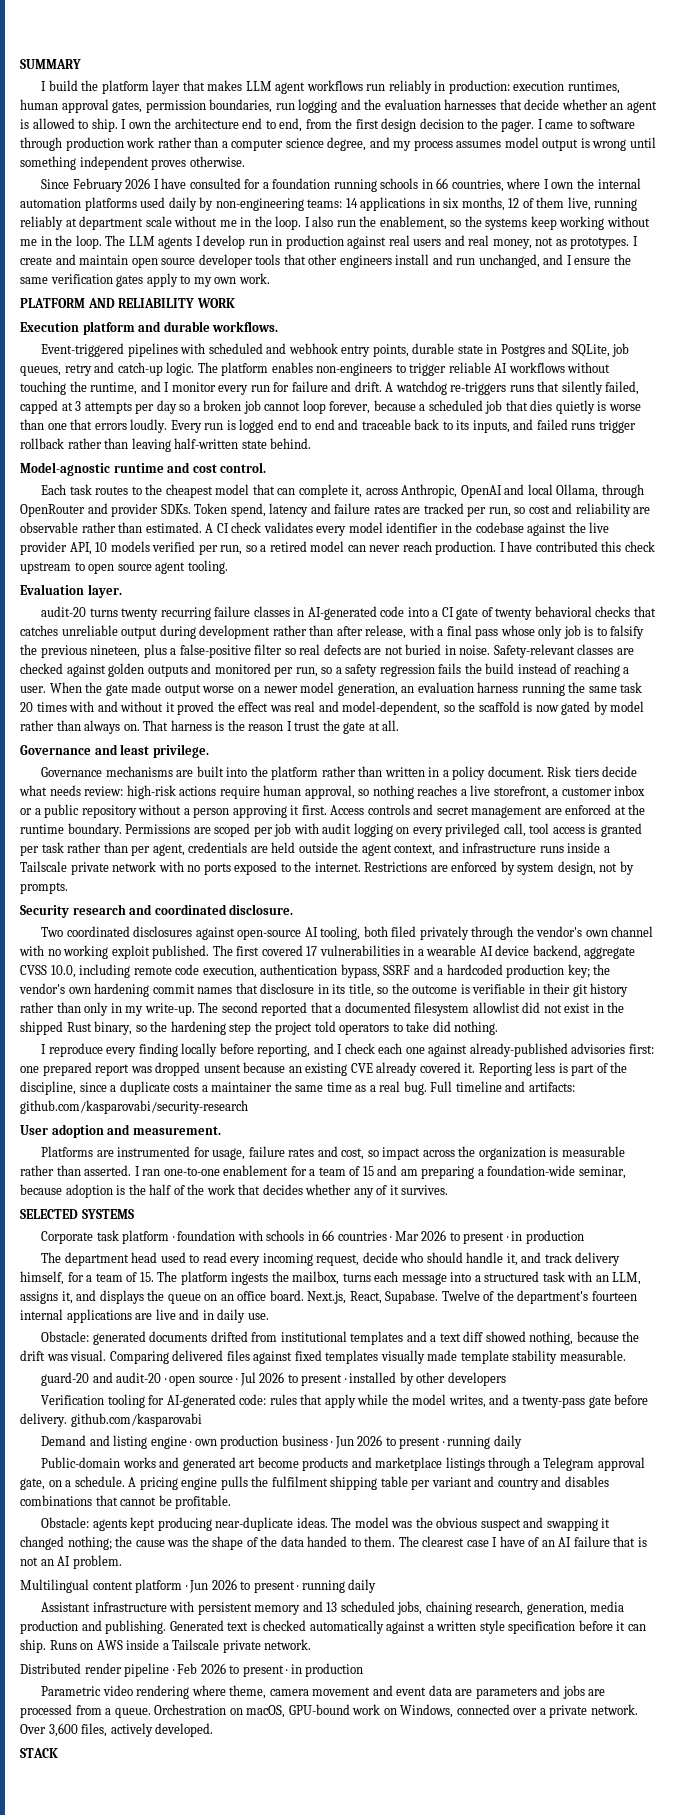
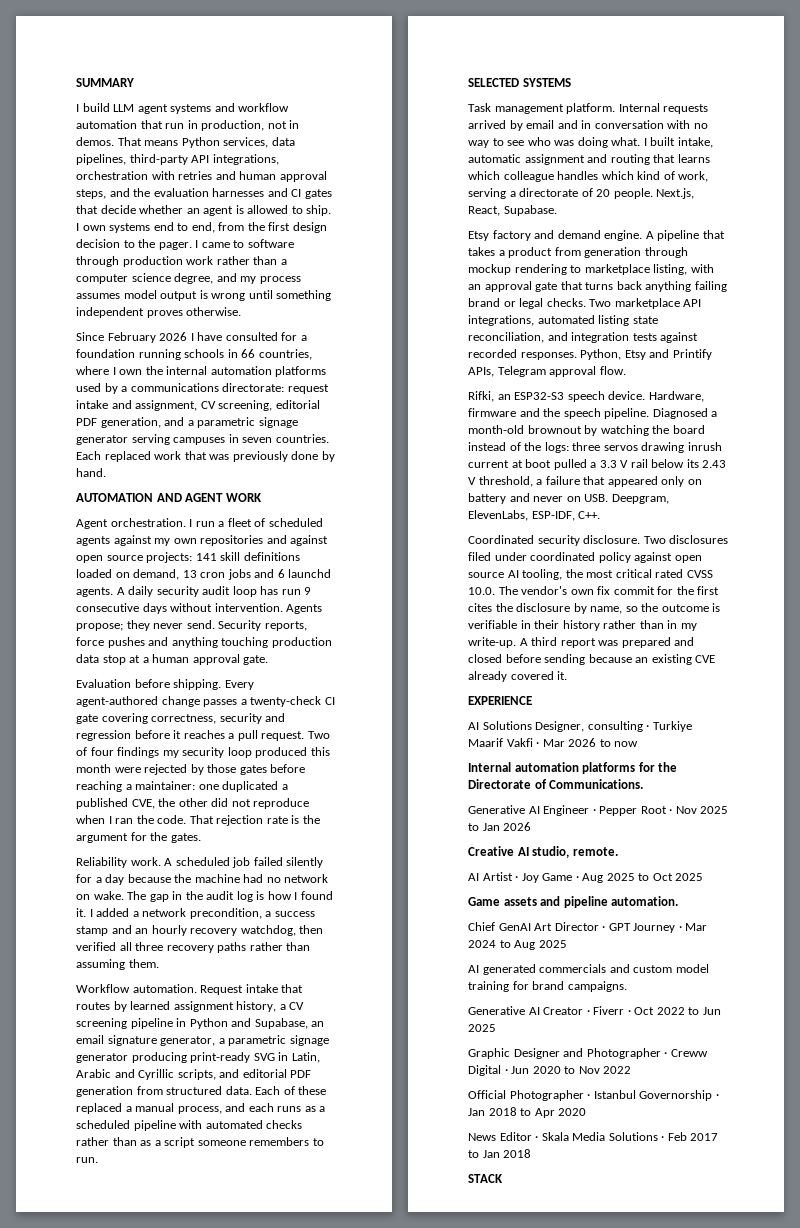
- I build the platform layer that makes LLM agent workflows run reliably in production: execution runtimes, human approval gates, permission boundaries, run logging and the evaluation harnesses that decide whether an agent is allowed to ship.
+ I build LLM agent systems and workflow automation that run in production, not in demos. That means Python services, data pipelines, third-party API integrations, orchestration with retries and human approval steps, and the evaluation harnesses and CI gates that decide whether an agent is allowed to ship.
- I own the architecture end to end, from the first design decision to the pager.
+ I own systems end to end, from the first design decision to the pager.
- Since February 2026 I have consulted for a foundation running schools in 66 countries, where I own the internal automation platforms used daily by non-engineering teams: 14 applications in six months, 12 of them live, running reliably at department scale without me in the loop. I also run the enablement, so the systems keep working without me in the loop. The LLM agents I develop run in production against real users and real money, not as prototypes. I create and maintain open source developer tools that other engineers install and run unchanged, and I ensure the same verification gates apply to my own work.
- PLATFORM AND RELIABILITY WORK
- Execution platform and durable workflows.
- Event-triggered pipelines with scheduled and webhook entry points, durable state in Postgres and SQLite, job queues, retry and catch-up logic. The platform enables non-engineers to trigger reliable AI workflows without touching the runtime, and I monitor every run for failure and drift. A watchdog re-triggers runs that silently failed, capped at 3 attempts per day so a broken job cannot loop forever, because a scheduled job that dies quietly is worse than one that errors loudly. Every run is logged end to end and traceable back to its inputs, and failed runs trigger rollback rather than leaving half-written state behind.
- Model-agnostic runtime and cost control.
- Each task routes to the cheapest model that can complete it, across Anthropic, OpenAI and local Ollama, through OpenRouter and provider SDKs. Token spend, latency and failure rates are tracked per run, so cost and reliability are observable rather than estimated. A CI check validates every model identifier in the codebase against the live provider API, 10 models verified per run, so a retired model can never reach production. I have contributed this check upstream to open source agent tooling.
- Evaluation layer.
- audit-20 turns twenty recurring failure classes in AI-generated code into a CI gate of twenty behavioral checks that catches unreliable output during development rather than after release, with a final pass whose only job is to falsify the previous nineteen, plus a false-positive filter so real defects are not buried in noise. Safety-relevant classes are checked against golden outputs and monitored per run, so a safety regression fails the build instead of reaching a user. When the gate made output worse on a newer model generation, an evaluation harness running the same task 20 times with and without it proved the effect was real and model-dependent, so the scaffold is now gated by model rather than always on. That harness is the reason I trust the gate at all.
- Governance and least privilege.
- Governance mechanisms are built into the platform rather than written in a policy document. Risk tiers decide what needs review: high-risk actions require human approval, so nothing reaches a live storefront, a customer inbox or a public repository without a person approving it first. Access controls and secret management are enforced at the runtime boundary. Permissions are scoped per job with audit logging on every privileged call, tool access is granted per task rather than per agent, credentials are held outside the agent context, and infrastructure runs inside a Tailscale private network with no ports exposed to the internet. Restrictions are enforced by system design, not by prompts.
- Security research and coordinated disclosure.
- Two coordinated disclosures against open-source AI tooling, both filed privately through the vendor's own channel with no working exploit published. The first covered 17 vulnerabilities in a wearable AI device backend, aggregate CVSS 10.0, including remote code execution, authentication bypass, SSRF and a hardcoded production key; the vendor's own hardening commit names that disclosure in its title, so the outcome is verifiable in their git history rather than only in my write-up.
+ Since February 2026 I have consulted for a foundation running schools in 66 countries, where I own the internal automation platforms used by a communications directorate: request intake and assignment, CV screening, editorial PDF generation, and a parametric signage generator serving campuses in seven countries. Each replaced work that was previously done by hand.
+ AUTOMATION AND AGENT WORK
+ Agent orchestration. I run a fleet of scheduled agents against my own repositories and against open source projects: 141 skill definitions loaded on demand, 13 cron jobs and 6 launchd agents. A daily security audit loop has run 9 consecutive days without intervention. Agents propose; they never send. Security reports, force pushes and anything touching production data stop at a human approval gate.
+ Evaluation before shipping. Every agent-authored change passes a twenty-check CI gate covering correctness, security and regression before it reaches a pull request. Two of four findings my security loop produced this month were rejected by those gates before reaching a maintainer: one duplicated a published CVE, the other did not reproduce when I ran the code. That rejection rate is the argument for the gates.
+ Reliability work. A scheduled job failed silently for a day because the machine had no network on wake. The gap in the audit log is how I found it. I added a network precondition, a success stamp and an hourly recovery watchdog, then verified all three recovery paths rather than assuming them.
+ Workflow automation. Request intake that routes by learned assignment history, a CV screening pipeline in Python and Supabase, an email signature generator, a parametric signage generator producing print-ready SVG in Latin, Arabic and Cyrillic scripts, and editorial PDF generation from structured data. Each of these replaced a manual process, and each runs as a scheduled pipeline with automated checks rather than as a script someone remembers to run.
+ SELECTED SYSTEMS
+ Task management platform. Internal requests arrived by email and in conversation with no way to see who was doing what. I built intake, automatic assignment and routing that learns which colleague handles which kind of work, serving a directorate of 20 people. Next.js, React, Supabase.
+ Etsy factory and demand engine. A pipeline that takes a product from generation through mockup rendering to marketplace listing, with an approval gate that turns back anything failing brand or legal checks. Two marketplace API integrations, automated listing state reconciliation, and integration tests against recorded responses. Python, Etsy and Printify APIs, Telegram approval flow.
+ Rifki, an ESP32-S3 speech device. Hardware, firmware and the speech pipeline. Diagnosed a month-old brownout by watching the board instead of the logs: three servos drawing inrush current at boot pulled a 3.3 V rail below its 2.43 V threshold, a failure that appeared only on battery and never on USB. Deepgram, ElevenLabs, ESP-IDF, C++.
+ Coordinated security disclosure. Two disclosures filed under coordinated policy against open source AI tooling, the most critical rated CVSS 10.0. The vendor's own fix commit for the first cites the disclosure by name, so the outcome is verifiable in their history rather than in my write-up.
- The second reported that a documented filesystem allowlist did not exist in the shipped Rust binary, so the hardening step the project told operators to take did nothing.
- I reproduce every finding locally before reporting, and I check each one against already-published advisories first: one prepared report was dropped unsent because an existing CVE already covered it. Reporting less is part of the discipline, since a duplicate costs a maintainer the same time as a real bug. Full timeline and artifacts: github.com/kasparovabi/security-research
- User adoption and measurement.
- Platforms are instrumented for usage, failure rates and cost, so impact across the organization is measurable rather than asserted. I ran one-to-one enablement for a team of 15 and am preparing a foundation-wide seminar, because adoption is the half of the work that decides whether any of it survives.
- SELECTED SYSTEMS
- Corporate task platform · foundation with schools in 66 countries · Mar 2026 to present · in production
- The department head used to read every incoming request, decide who should handle it, and track delivery himself, for a team of 15. The platform ingests the mailbox, turns each message into a structured task with an LLM, assigns it, and displays the queue on an office board. Next.js, React, Supabase. Twelve of the department's fourteen internal applications are live and in daily use.
- Obstacle: generated documents drifted from institutional templates and a text diff showed nothing, because the drift was visual. Comparing delivered files against fixed templates visually made template stability measurable.
- guard-20 and audit-20 · open source · Jul 2026 to present · installed by other developers
- Verification tooling for AI-generated code: rules that apply while the model writes, and a twenty-pass gate before delivery. github.com/kasparovabi
- Demand and listing engine · own production business · Jun 2026 to present · running daily
- Public-domain works and generated art become products and marketplace listings through a Telegram approval gate, on a schedule. A pricing engine pulls the fulfilment shipping table per variant and country and disables combinations that cannot be profitable.
- Obstacle: agents kept producing near-duplicate ideas. The model was the obvious suspect and swapping it changed nothing; the cause was the shape of the data handed to them. The clearest case I have of an AI failure that is not an AI problem.
- Multilingual content platform · Jun 2026 to present · running daily
- Assistant infrastructure with persistent memory and 13 scheduled jobs, chaining research, generation, media production and publishing. Generated text is checked automatically against a written style specification before it can ship. Runs on AWS inside a Tailscale private network.
- Distributed render pipeline · Feb 2026 to present · in production
- Parametric video rendering where theme, camera movement and event data are parameters and jobs are processed from a queue. Orchestration on macOS, GPU-bound work on Windows, connected over a private network. Over 3,600 files, actively developed.
+ A third report was prepared and closed before sending because an existing CVE already covered it.
+ EXPERIENCE
+ AI Solutions Designer, consulting · Turkiye Maarif Vakfi · Mar 2026 to now
+ Internal automation platforms for the Directorate of Communications.
+ Generative AI Engineer · Pepper Root · Nov 2025 to Jan 2026
+ Creative AI studio, remote.
+ AI Artist · Joy Game · Aug 2025 to Oct 2025
+ Game assets and pipeline automation.
+ Chief GenAI Art Director · GPT Journey · Mar 2024 to Aug 2025
+ AI generated commercials and custom model training for brand campaigns.
+ Generative AI Creator · Fiverr · Oct 2022 to Jun 2025
+ Graphic Designer and Photographer · Creww Digital · Jun 2020 to Nov 2022
+ Official Photographer · Istanbul Governorship · Jan 2018 to Apr 2020
+ News Editor · Skala Media Solutions · Feb 2017 to Jan 2018

